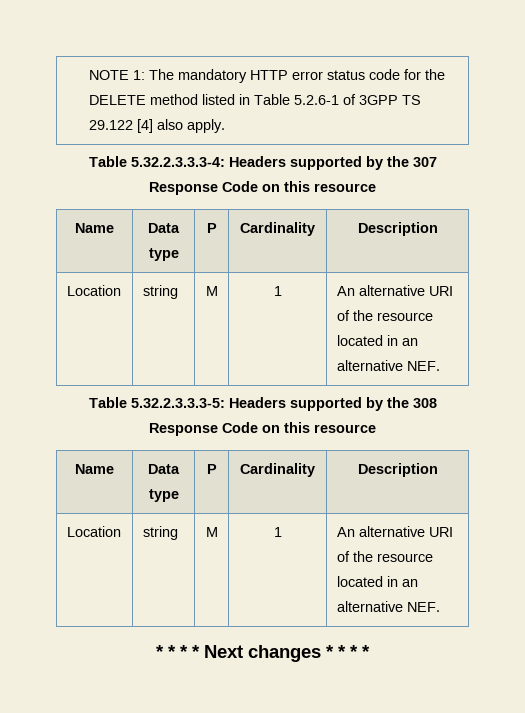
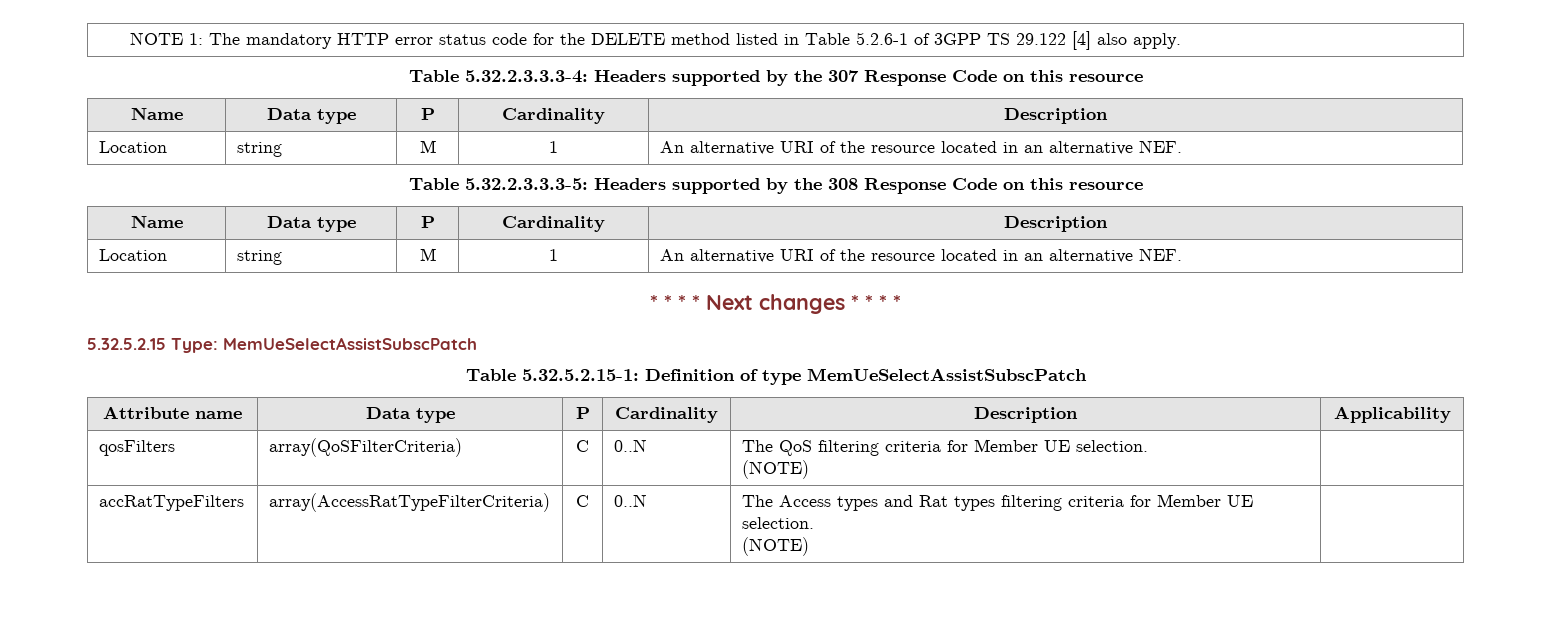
+ 5.32.5.2.15 Type: MemUeSelectAssistSubscPatch
+ Table 5.32.5.2.15-1: Definition of type MemUeSelectAssistSubscPatch
+ Attribute name | Data type | P | Cardinality | Description | Applicability
+ qosFilters | array(QoSFilterCriteria) | C | 0..N | The QoS filtering criteria for Member UE selection.
+ (NOTE) |
+ accRatTypeFilters | array(AccessRatTypeFilterCriteria) | C | 0..N | The Access types and Rat types filtering criteria for Member UE selection.
+ (NOTE) |

